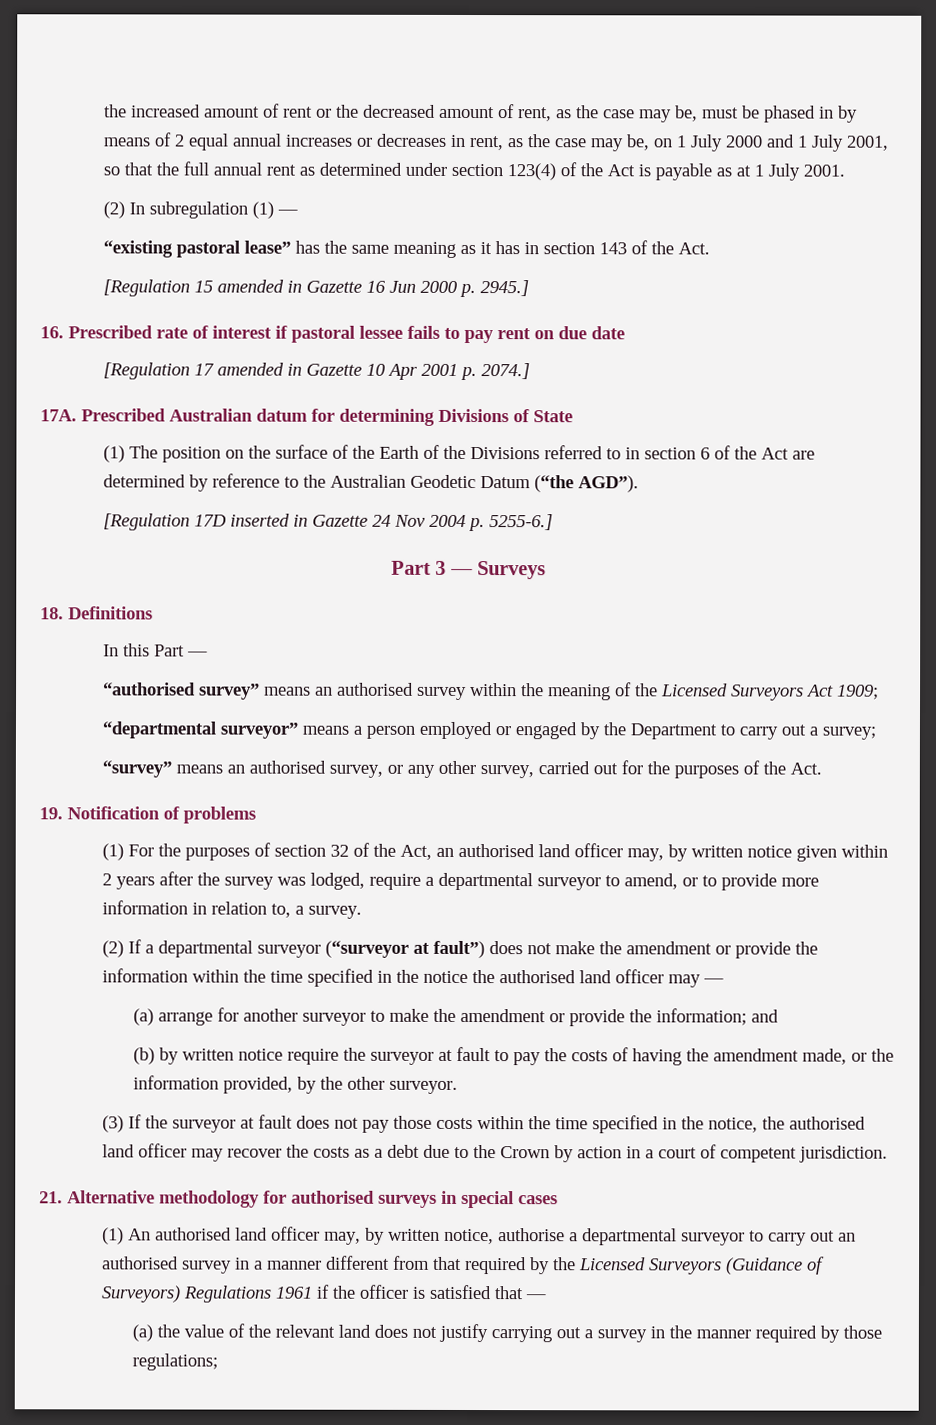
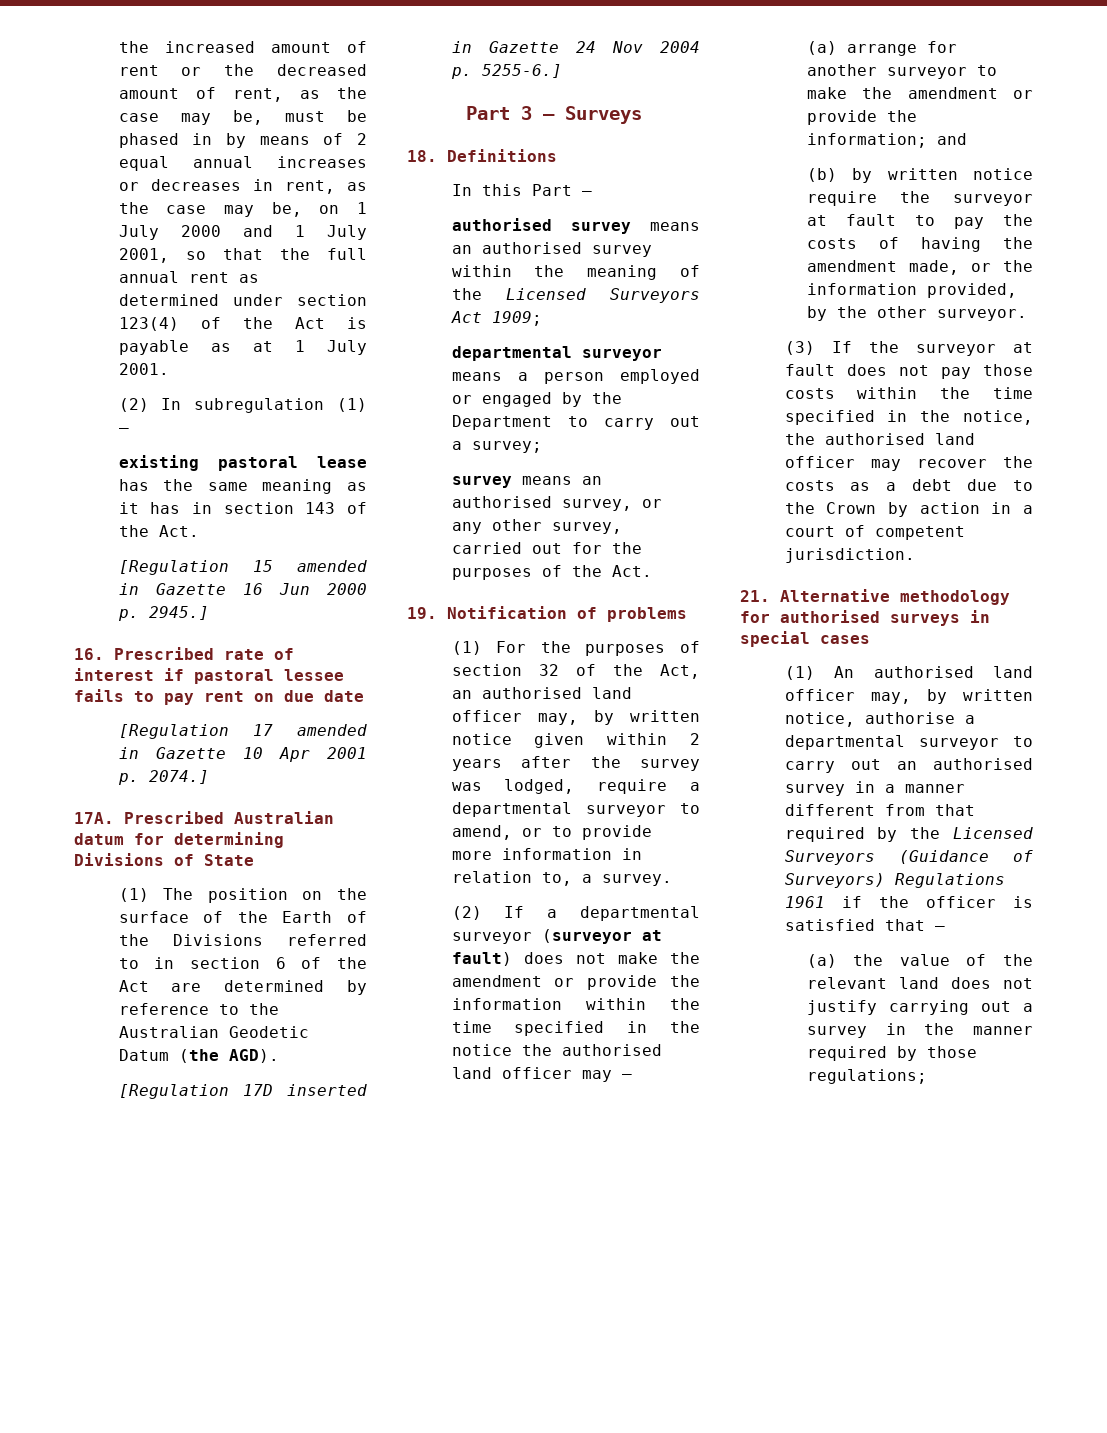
- “existing pastoral lease” has the same meaning as it has in section 143 of the Act.
+ existing pastoral lease has the same meaning as it has in section 143 of the Act.
- (1) The position on the surface of the Earth of the Divisions referred to in section 6 of the Act are determined by reference to the Australian Geodetic Datum (“the AGD”).
+ (1) The position on the surface of the Earth of the Divisions referred to in section 6 of the Act are determined by reference to the Australian Geodetic Datum (the AGD).
- “authorised survey” means an authorised survey within the meaning of the Licensed Surveyors Act 1909;
+ authorised survey means an authorised survey within the meaning of the Licensed Surveyors Act 1909;
- “departmental surveyor” means a person employed or engaged by the Department to carry out a survey;
+ departmental surveyor means a person employed or engaged by the Department to carry out a survey;
- “survey” means an authorised survey, or any other survey, carried out for the purposes of the Act.
+ survey means an authorised survey, or any other survey, carried out for the purposes of the Act.
- (2) If a departmental surveyor (“surveyor at fault”) does not make the amendment or provide the information within the time specified in the notice the authorised land officer may —
+ (2) If a departmental surveyor (surveyor at fault) does not make the amendment or provide the information within the time specified in the notice the authorised land officer may —

